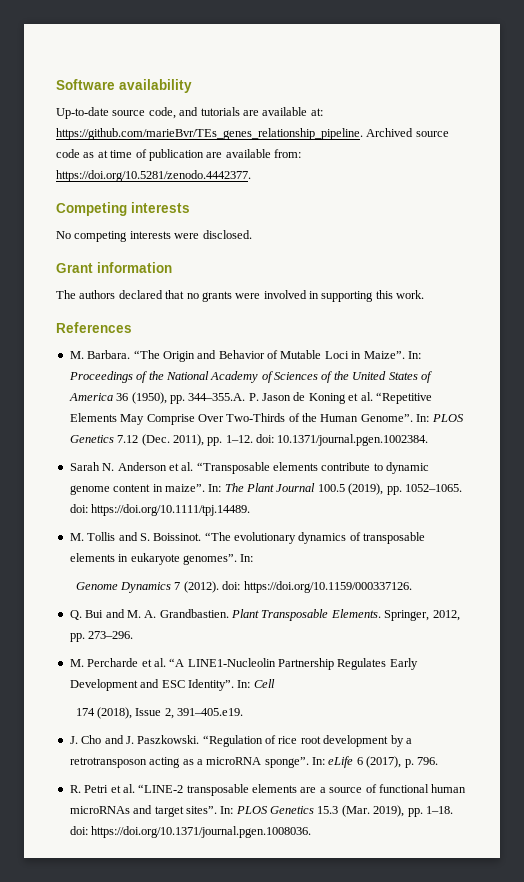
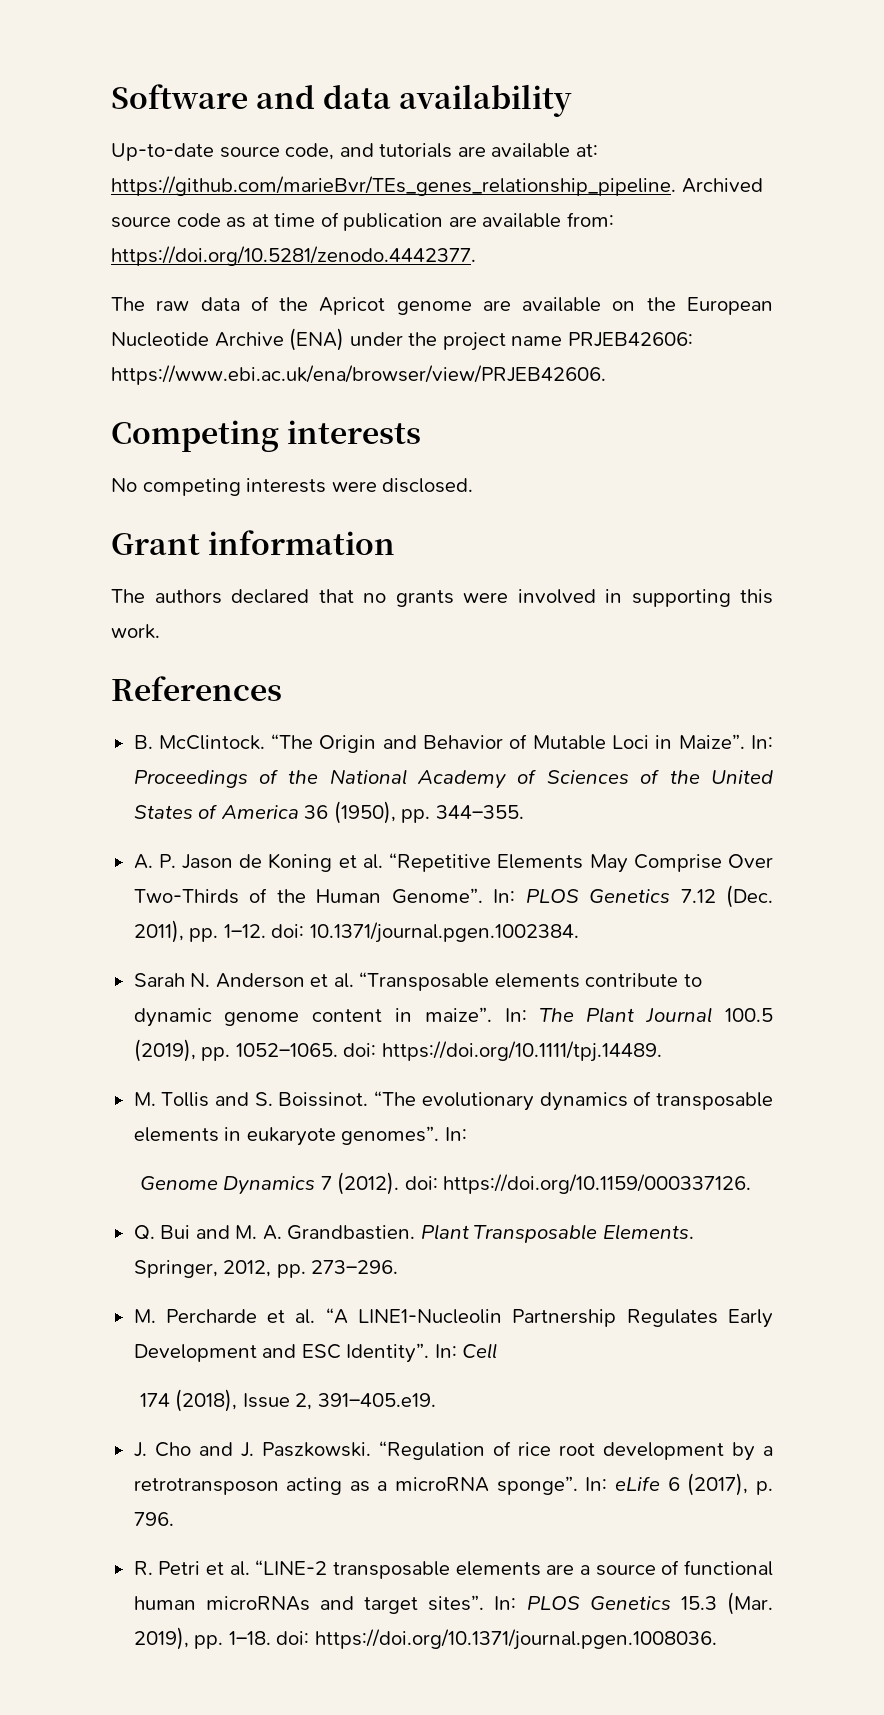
- Software availability
+ Software and data availability
+ The raw data of the Apricot genome are available on the European Nucleotide Archive (ENA) under the project name PRJEB42606: https://www.ebi.ac.uk/ena/browser/view/PRJEB42606.
- M. Barbara.
+ B. McClintock.
- In: Proceedings of the National Academy of Sciences of the United States of America 36 (1950), pp. 344–355.A. P. Jason de Koning et al. “Repetitive Elements May Comprise Over Two-Thirds of the Human Genome”.
+ In: Proceedings of the National Academy of Sciences of the United States of America 36 (1950), pp. 344–355.
+ A. P. Jason de Koning et al. “Repetitive Elements May Comprise Over Two-Thirds of the Human Genome”.

